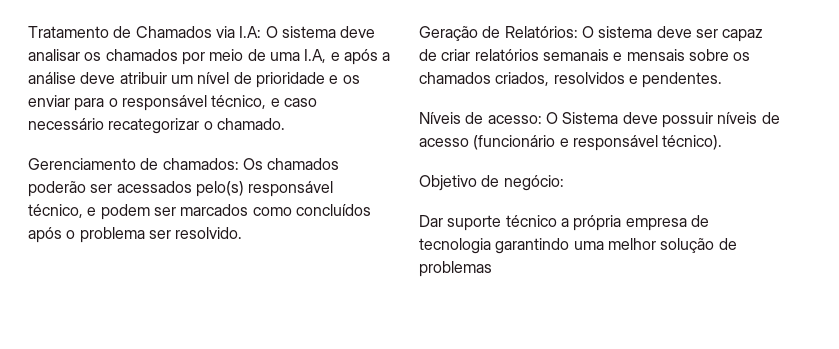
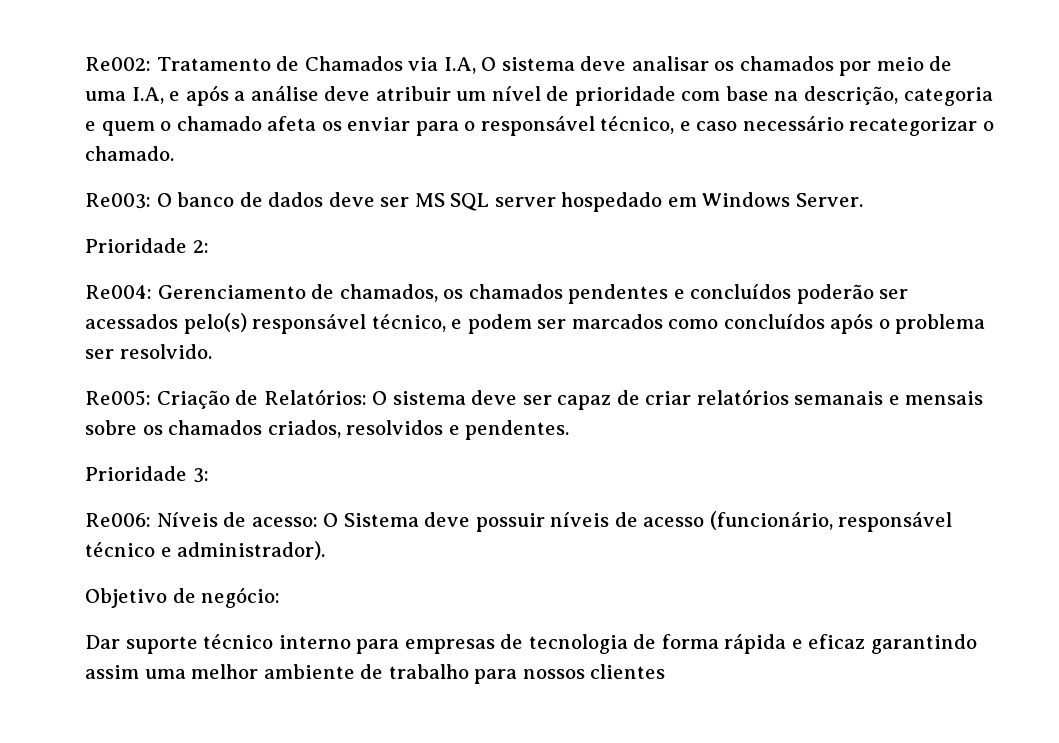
- Tratamento de Chamados via I.A: O sistema deve analisar os chamados por meio de uma I.A, e após a análise deve atribuir um nível de prioridade e os enviar para o responsável técnico, e caso necessário recategorizar o chamado.
+ Re002: Tratamento de Chamados via I.A, O sistema deve analisar os chamados por meio de uma I.A, e após a análise deve atribuir um nível de prioridade com base na descrição, categoria e quem o chamado afeta os enviar para o responsável técnico, e caso necessário recategorizar o chamado.
- Gerenciamento de chamados: Os chamados poderão ser acessados pelo(s) responsável técnico, e podem ser marcados como concluídos após o problema ser resolvido.
+ Re003: O banco de dados deve ser MS SQL server hospedado em Windows Server.
+ Prioridade 2:
+ Re004: Gerenciamento de chamados, os chamados pendentes e concluídos poderão ser acessados pelo(s) responsável técnico, e podem ser marcados como concluídos após o problema ser resolvido.
- Geração de Relatórios: O sistema deve ser capaz de criar relatórios semanais e mensais sobre os chamados criados, resolvidos e pendentes.
+ Re005: Criação de Relatórios: O sistema deve ser capaz de criar relatórios semanais e mensais sobre os chamados criados, resolvidos e pendentes.
- Níveis de acesso: O Sistema deve possuir níveis de acesso (funcionário e responsável técnico).
+ Prioridade 3:
+ Re006: Níveis de acesso: O Sistema deve possuir níveis de acesso (funcionário, responsável técnico e administrador).
- Dar suporte técnico a própria empresa de tecnologia garantindo uma melhor solução de problemas
+ Dar suporte técnico interno para empresas de tecnologia de forma rápida e eficaz garantindo assim uma melhor ambiente de trabalho para nossos clientes

